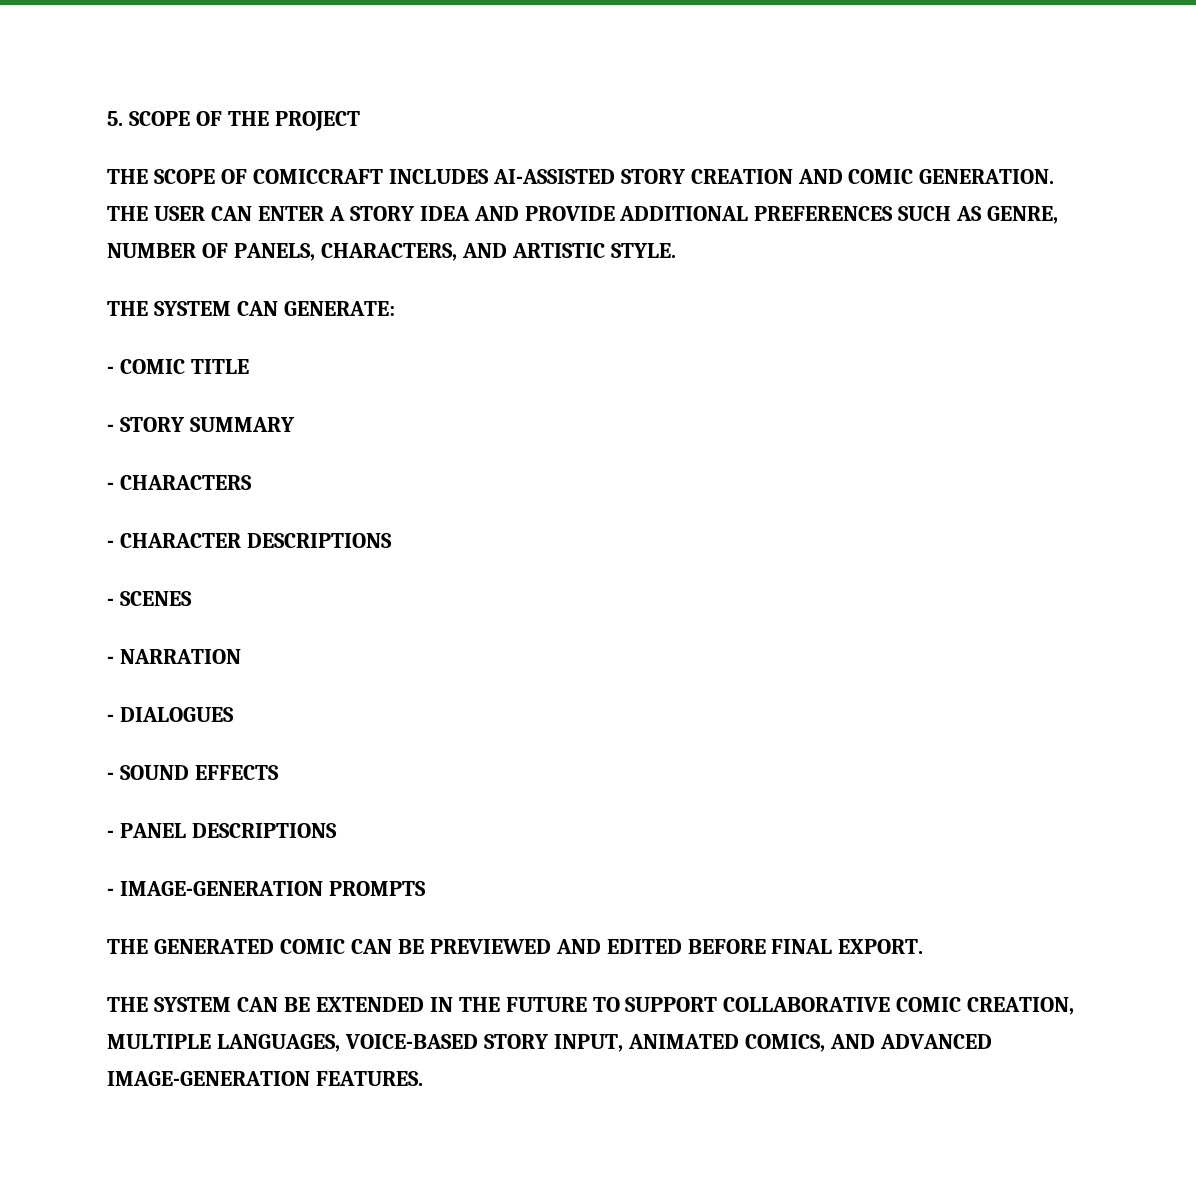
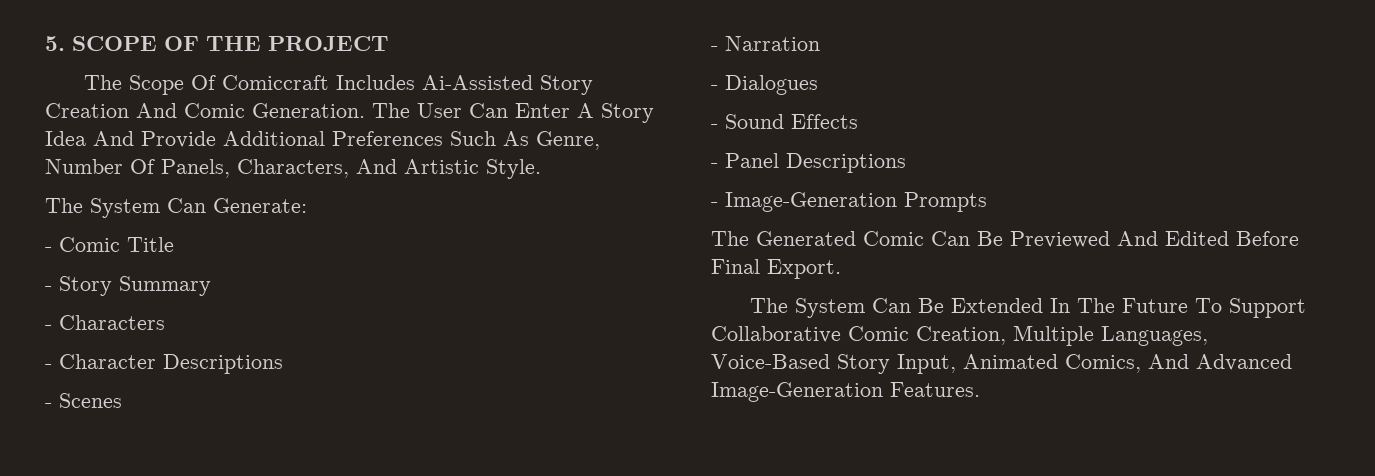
- THE SCOPE OF COMICCRAFT INCLUDES AI-ASSISTED STORY CREATION AND COMIC GENERATION. THE USER CAN ENTER A STORY IDEA AND PROVIDE ADDITIONAL PREFERENCES SUCH AS GENRE, NUMBER OF PANELS, CHARACTERS, AND ARTISTIC STYLE.
- THE SYSTEM CAN GENERATE:
- - COMIC TITLE
- - STORY SUMMARY
- - CHARACTERS
- - CHARACTER DESCRIPTIONS
- - SCENES
- - NARRATION
- - DIALOGUES
- - SOUND EFFECTS
- - PANEL DESCRIPTIONS
- - IMAGE-GENERATION PROMPTS
- THE GENERATED COMIC CAN BE PREVIEWED AND EDITED BEFORE FINAL EXPORT.
- THE SYSTEM CAN BE EXTENDED IN THE FUTURE TO SUPPORT COLLABORATIVE COMIC CREATION, MULTIPLE LANGUAGES, VOICE-BASED STORY INPUT, ANIMATED COMICS, AND ADVANCED IMAGE-GENERATION FEATURES.
+ The Scope Of Comiccraft Includes Ai-Assisted Story Creation And Comic Generation. The User Can Enter A Story Idea And Provide Additional Preferences Such As Genre, Number Of Panels, Characters, And Artistic Style.
+ The System Can Generate:
+ - Comic Title
+ - Story Summary
+ - Characters
+ - Character Descriptions
+ - Scenes
+ - Narration
+ - Dialogues
+ - Sound Effects
+ - Panel Descriptions
+ - Image-Generation Prompts
+ The Generated Comic Can Be Previewed And Edited Before Final Export.
+ The System Can Be Extended In The Future To Support Collaborative Comic Creation, Multiple Languages, Voice-Based Story Input, Animated Comics, And Advanced Image-Generation Features.

